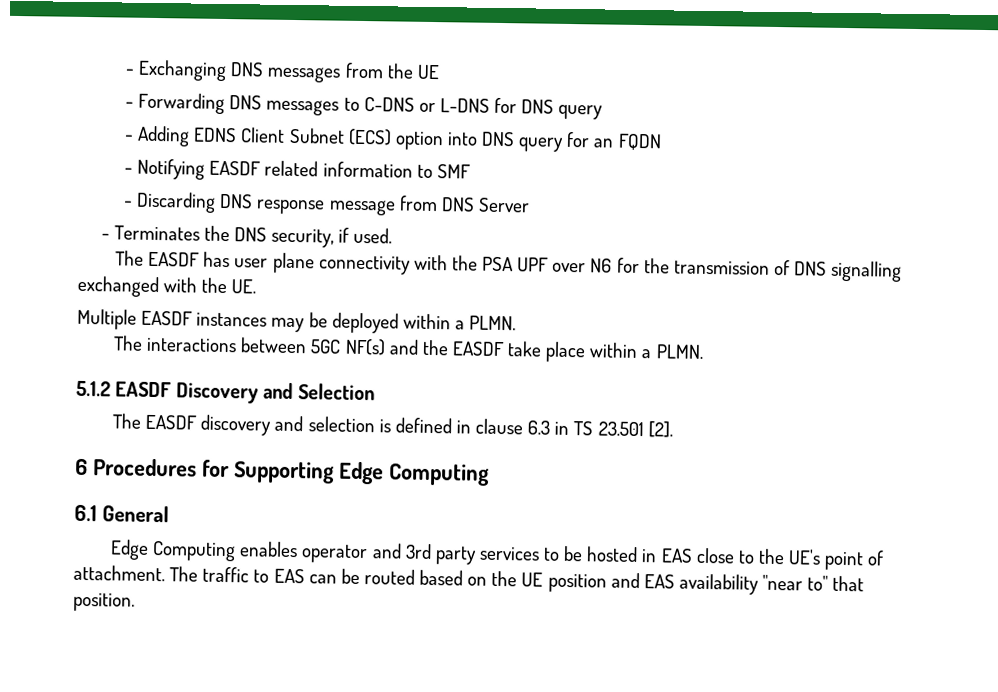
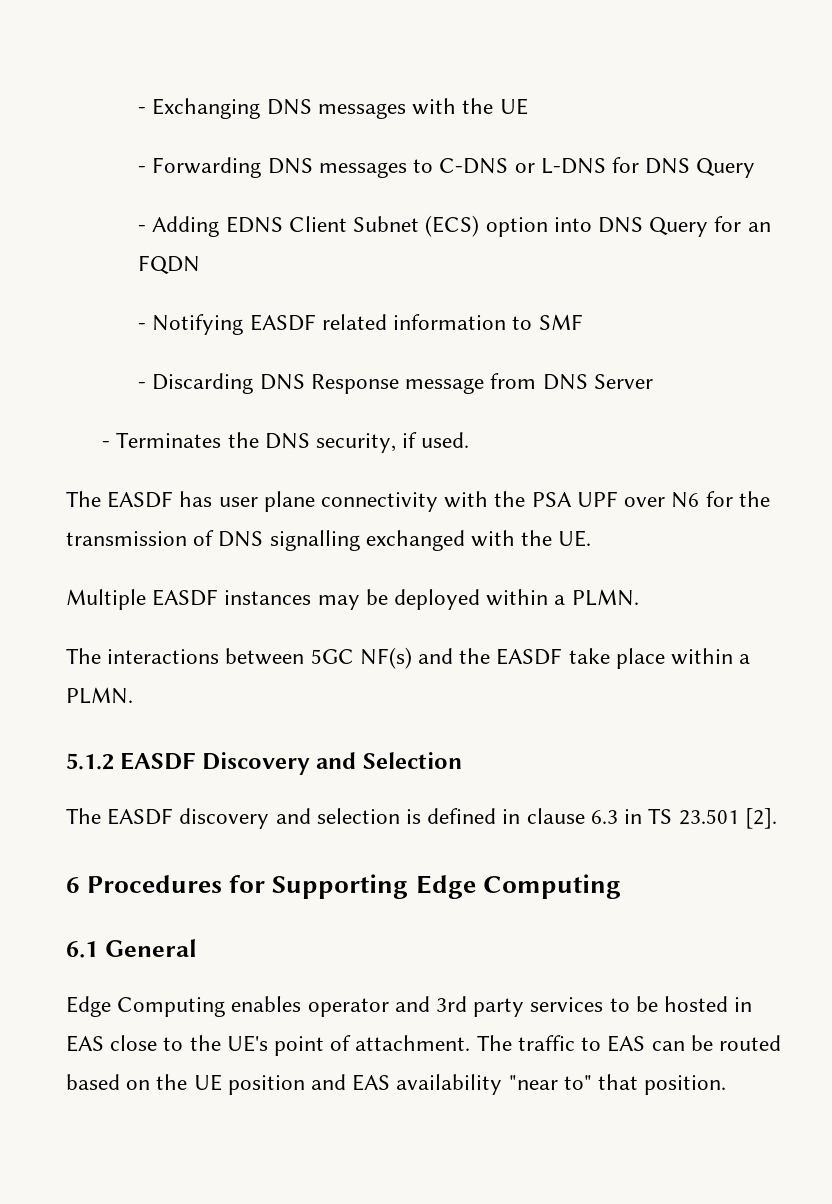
- - Exchanging DNS messages from the UE
+ - Exchanging DNS messages with the UE
- - Forwarding DNS messages to C-DNS or L-DNS for DNS query
+ - Forwarding DNS messages to C-DNS or L-DNS for DNS Query
- - Adding EDNS Client Subnet (ECS) option into DNS query for an FQDN
+ - Adding EDNS Client Subnet (ECS) option into DNS Query for an FQDN
- - Discarding DNS response message from DNS Server
+ - Discarding DNS Response message from DNS Server

